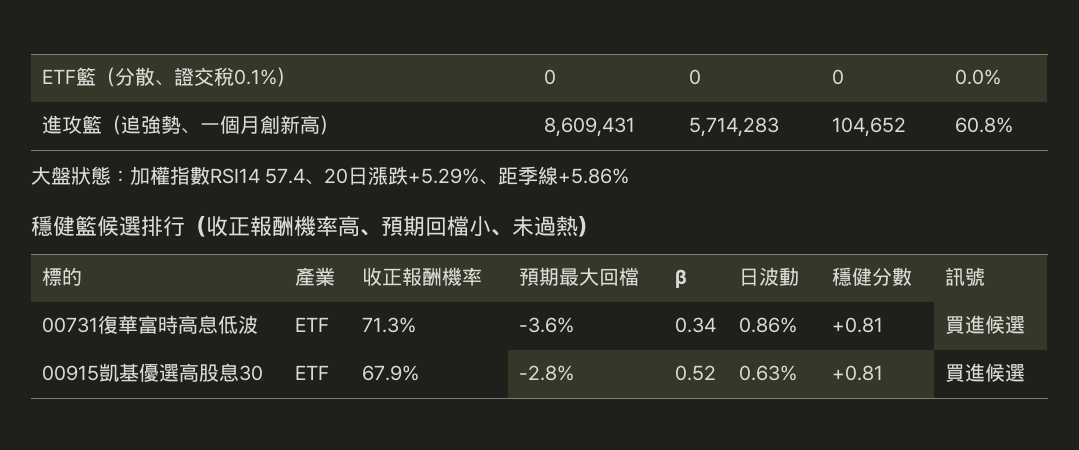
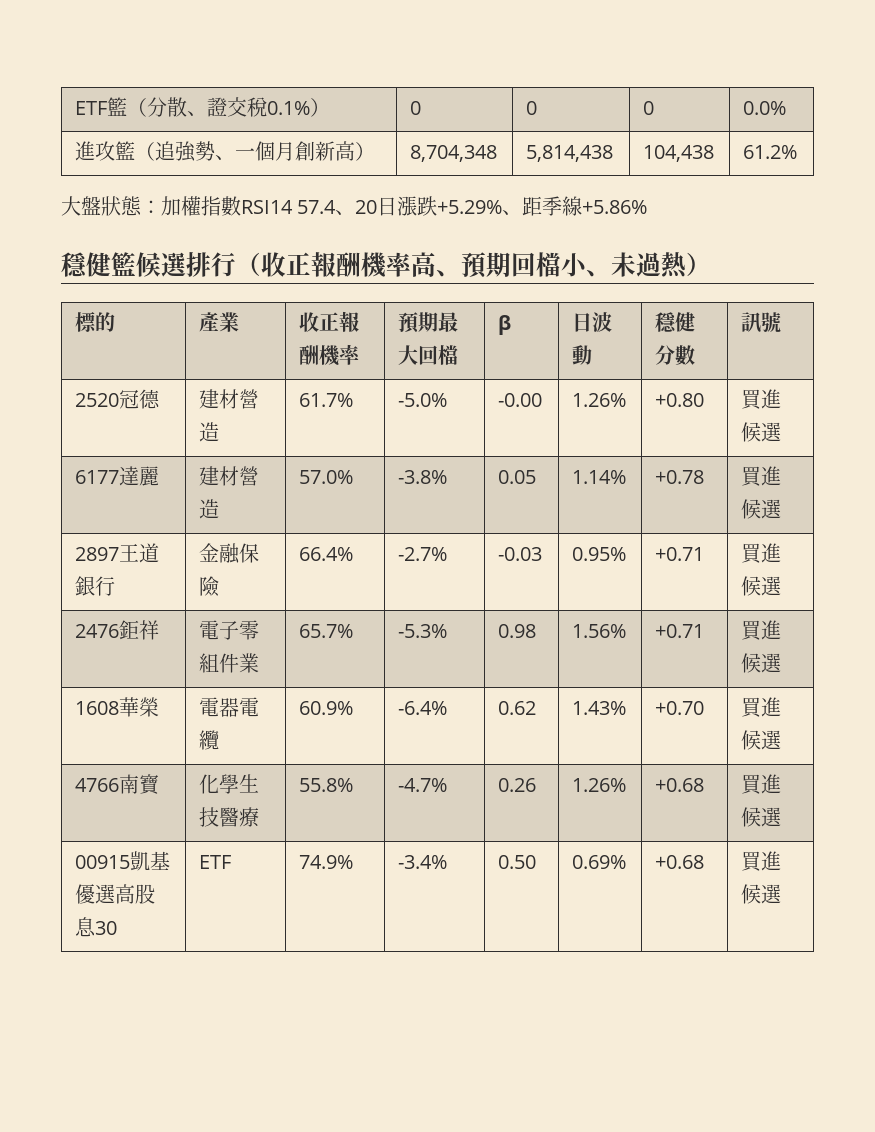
- 進攻籃（追強勢、一個月創新高） | 8,609,431 | 5,714,283 | 104,652 | 60.8%
+ 進攻籃（追強勢、一個月創新高） | 8,704,348 | 5,814,438 | 104,438 | 61.2%
- 00731復華富時高息低波 | ETF | 71.3% | -3.6% | 0.34 | 0.86% | +0.81 | 買進候選
+ 2520冠德 | 建材營造 | 61.7% | -5.0% | -0.00 | 1.26% | +0.80 | 買進候選
+ 6177達麗 | 建材營造 | 57.0% | -3.8% | 0.05 | 1.14% | +0.78 | 買進候選
+ 2897王道銀行 | 金融保險 | 66.4% | -2.7% | -0.03 | 0.95% | +0.71 | 買進候選
+ 2476鉅祥 | 電子零組件業 | 65.7% | -5.3% | 0.98 | 1.56% | +0.71 | 買進候選
+ 1608華榮 | 電器電纜 | 60.9% | -6.4% | 0.62 | 1.43% | +0.70 | 買進候選
+ 4766南寶 | 化學生技醫療 | 55.8% | -4.7% | 0.26 | 1.26% | +0.68 | 買進候選
- 00915凱基優選高股息30 | ETF | 67.9% | -2.8% | 0.52 | 0.63% | +0.81 | 買進候選
+ 00915凱基優選高股息30 | ETF | 74.9% | -3.4% | 0.50 | 0.69% | +0.68 | 買進候選

